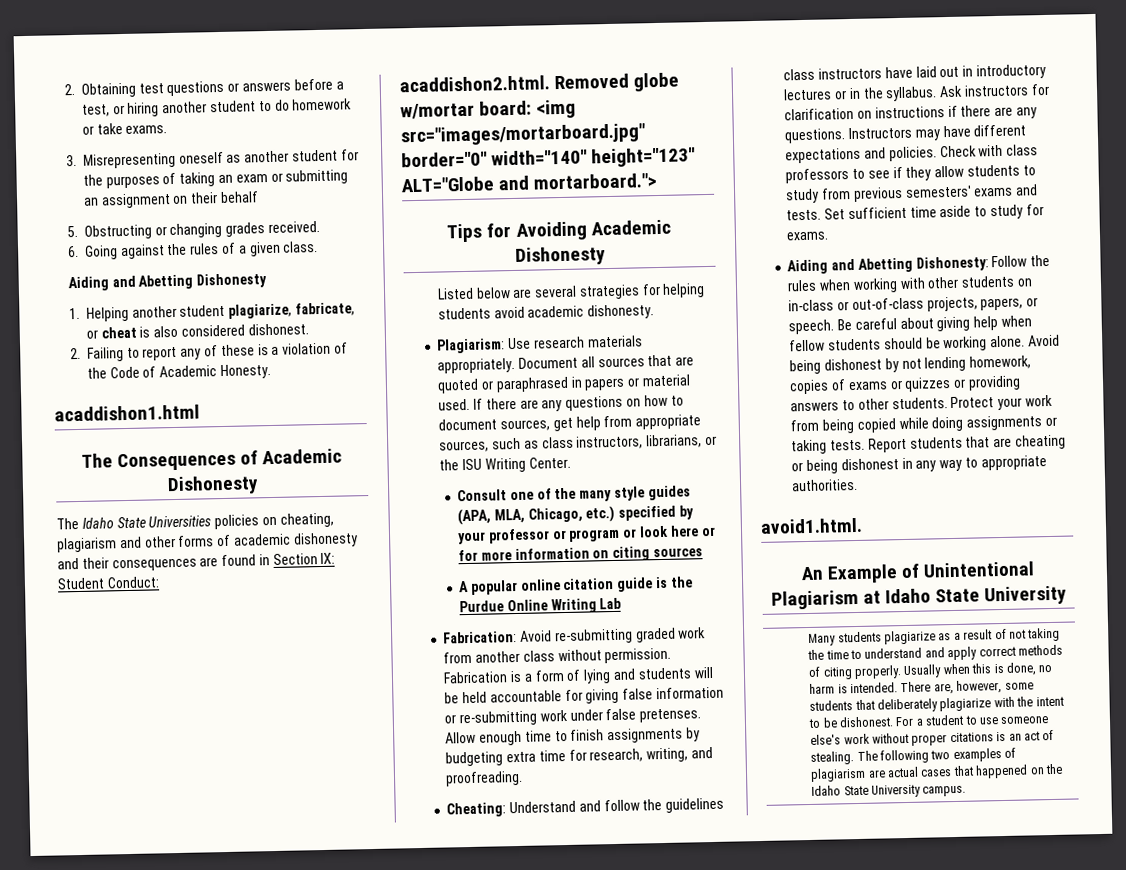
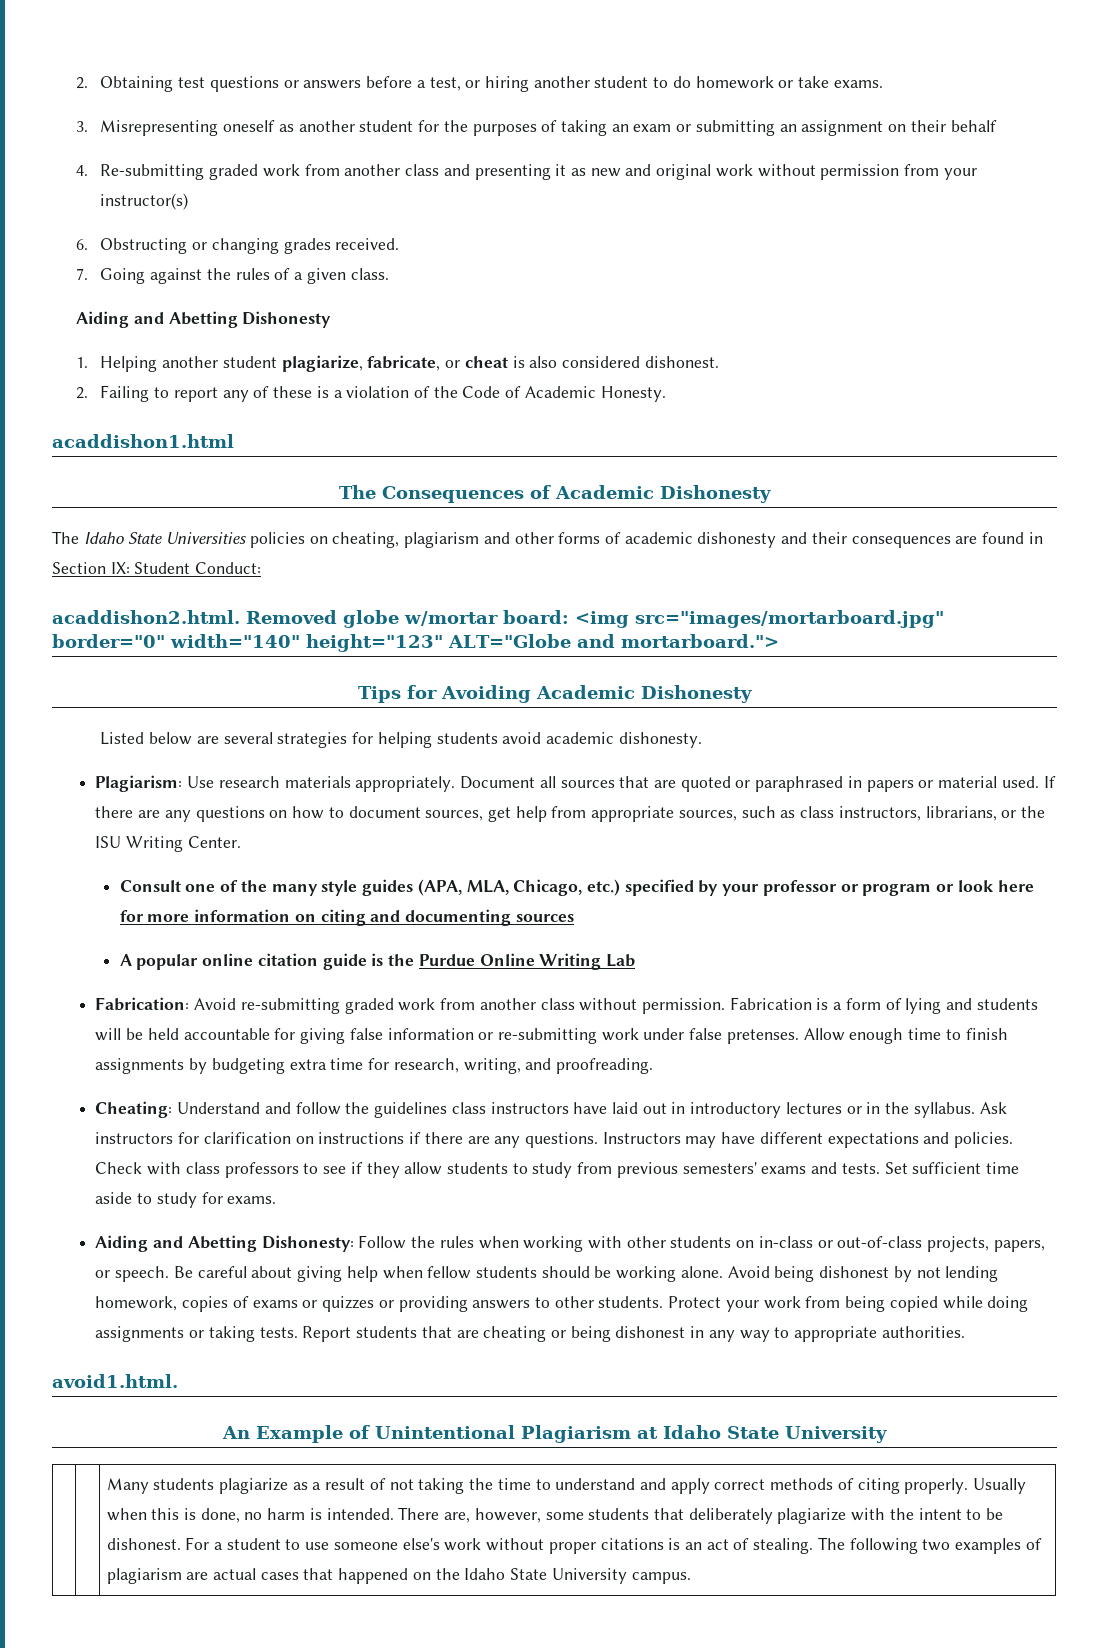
- 5. Obstructing or changing grades received.
+ 4. Re-submitting graded work from another class and presenting it as new and original work without permission from your instructor(s)
+ 6. Obstructing or changing grades received.
- 6. Going against the rules of a given class.
+ 7. Going against the rules of a given class.
- Consult one of the many style guides (APA, MLA, Chicago, etc.) specified by your professor or program or look here or for more information on citing sources
+ Consult one of the many style guides (APA, MLA, Chicago, etc.) specified by your professor or program or look here for more information on citing and documenting sources

